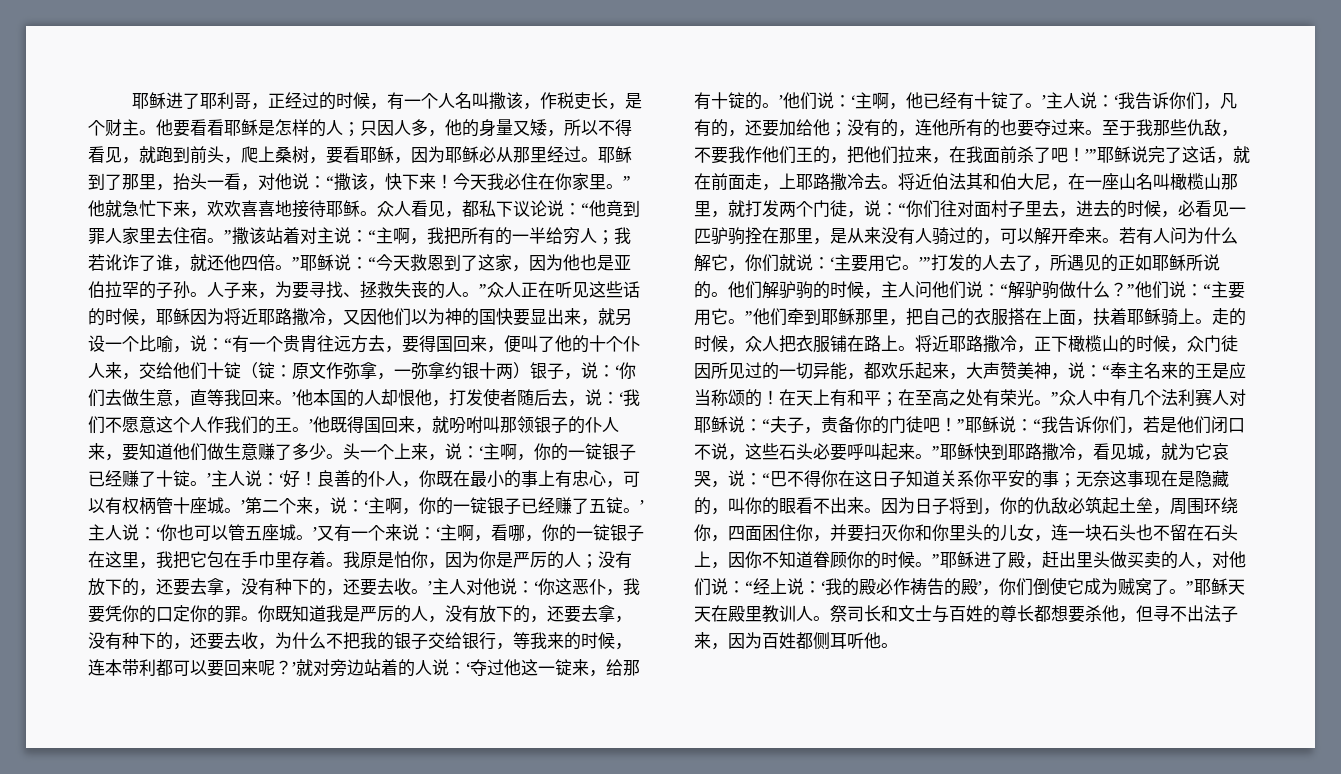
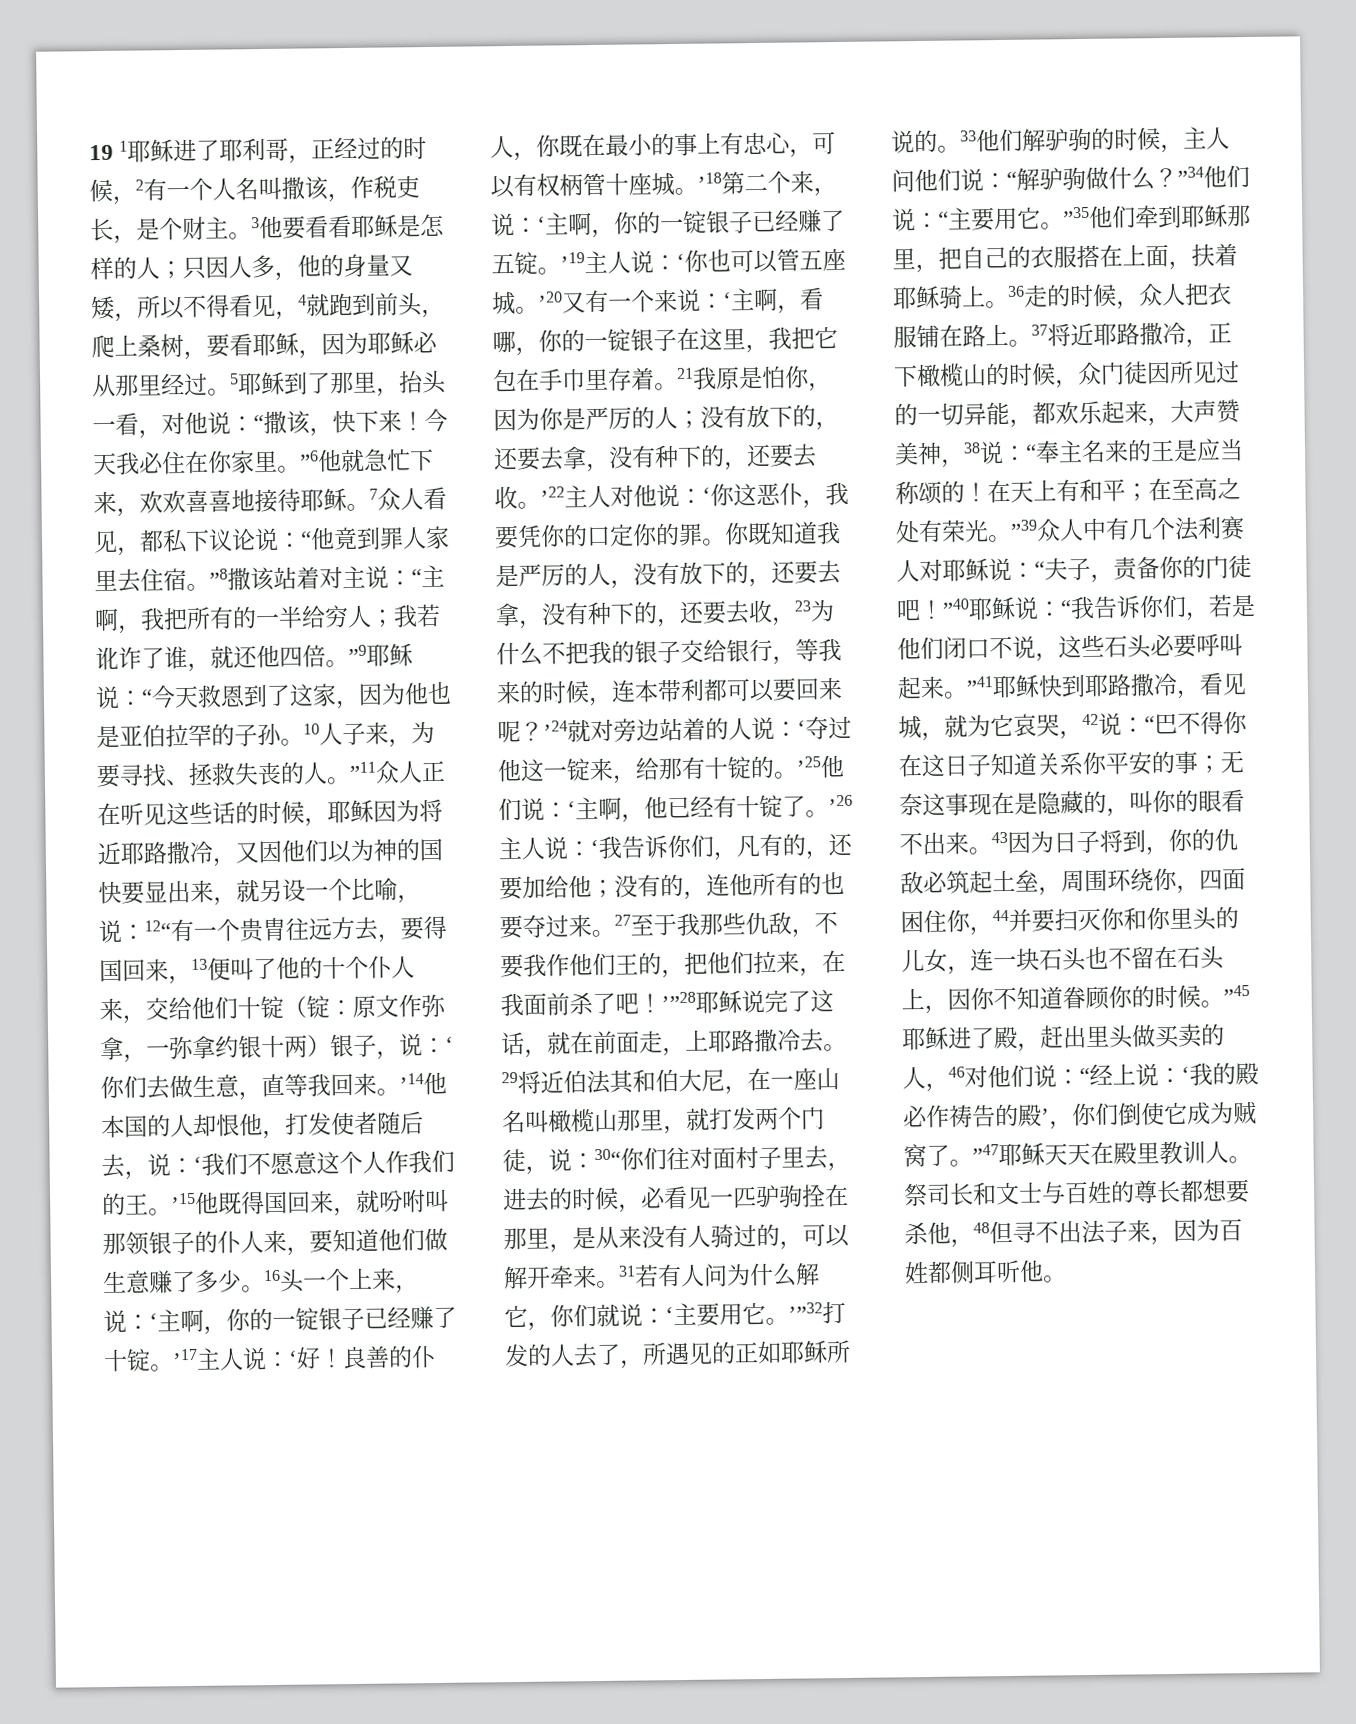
- 耶稣进了耶利哥，正经过的时候，有一个人名叫撒该，作税吏长，是个财主。
+ 19 1耶稣进了耶利哥，正经过的时候，2有一个人名叫撒该，作税吏长，是个财主。
- 他要看看耶稣是怎样的人；只因人多，他的身量又矮，所以不得看见，就跑到前头，爬上桑树，要看耶稣，因为耶稣必从那里经过。
+ 3他要看看耶稣是怎样的人；只因人多，他的身量又矮，所以不得看见，4就跑到前头，爬上桑树，要看耶稣，因为耶稣必从那里经过。
- 耶稣到了那里，抬头一看，对他说：“撒该，快下来！
+ 5耶稣到了那里，抬头一看，对他说：“撒该，快下来！
- 今天我必住在你家里。”他就急忙下来，欢欢喜喜地接待耶稣。
+ 今天我必住在你家里。”6他就急忙下来，欢欢喜喜地接待耶稣。
- 众人看见，都私下议论说：“他竟到罪人家里去住宿。”撒该站着对主说：“主啊，我把所有的一半给穷人；我若讹诈了谁，就还他四倍。”耶稣说：“今天救恩到了这家，因为他也是亚伯拉罕的子孙。
+ 7众人看见，都私下议论说：“他竟到罪人家里去住宿。”8撒该站着对主说：“主啊，我把所有的一半给穷人；我若讹诈了谁，就还他四倍。”9耶稣说：“今天救恩到了这家，因为他也是亚伯拉罕的子孙。
- 人子来，为要寻找、拯救失丧的人。”众人正在听见这些话的时候，耶稣因为将近耶路撒冷，又因他们以为神的国快要显出来，就另设一个比喻，说：
+ 10人子来，为要寻找、拯救失丧的人。”11众人正在听见这些话的时候，耶稣因为将近耶路撒冷，又因他们以为神的国快要显出来，就另设一个比喻，说：
- “有一个贵胄往远方去，要得国回来，便叫了他的十个仆人来，交给他们十锭（锭：
+ 12“有一个贵胄往远方去，要得国回来，13便叫了他的十个仆人来，交给他们十锭（锭：
- ‘你们去做生意，直等我回来。’他本国的人却恨他，打发使者随后去，说：
+ ‘你们去做生意，直等我回来。’14他本国的人却恨他，打发使者随后去，说：
- ‘我们不愿意这个人作我们的王。’他既得国回来，就吩咐叫那领银子的仆人来，要知道他们做生意赚了多少。
+ ‘我们不愿意这个人作我们的王。’15他既得国回来，就吩咐叫那领银子的仆人来，要知道他们做生意赚了多少。
- 头一个上来，说：‘主啊，你的一锭银子已经赚了十锭。’主人说：‘好！
+ 16头一个上来，说：‘主啊，你的一锭银子已经赚了十锭。’17主人说：‘好！
- 良善的仆人，你既在最小的事上有忠心，可以有权柄管十座城。’第二个来，说：‘主啊，你的一锭银子已经赚了五锭。’主人说：‘你也可以管五座城。’又有一个来说：‘主啊，看哪，你的一锭银子在这里，我把它包在手巾里存着。
+ 良善的仆人，你既在最小的事上有忠心，可以有权柄管十座城。’18第二个来，说：‘主啊，你的一锭银子已经赚了五锭。’19主人说：‘你也可以管五座城。’20又有一个来说：‘主啊，看哪，你的一锭银子在这里，我把它包在手巾里存着。
- 我原是怕你，因为你是严厉的人；没有放下的，还要去拿，没有种下的，还要去收。’主人对他说：‘你这恶仆，我要凭你的口定你的罪。
+ 21我原是怕你，因为你是严厉的人；没有放下的，还要去拿，没有种下的，还要去收。’22主人对他说：‘你这恶仆，我要凭你的口定你的罪。
- 你既知道我是严厉的人，没有放下的，还要去拿，没有种下的，还要去收，为什么不把我的银子交给银行，等我来的时候，连本带利都可以要回来呢？’就对旁边站着的人说：
+ 你既知道我是严厉的人，没有放下的，还要去拿，没有种下的，还要去收，23为什么不把我的银子交给银行，等我来的时候，连本带利都可以要回来呢？’24就对旁边站着的人说：
- ‘夺过他这一锭来，给那有十锭的。’他们说：
+ ‘夺过他这一锭来，给那有十锭的。’25他们说：
- ‘主啊，他已经有十锭了。’主人说：
+ ‘主啊，他已经有十锭了。’26主人说：
- 至于我那些仇敌，不要我作他们王的，把他们拉来，在我面前杀了吧！’”耶稣说完了这话，就在前面走，上耶路撒冷去。
+ 27至于我那些仇敌，不要我作他们王的，把他们拉来，在我面前杀了吧！’”28耶稣说完了这话，就在前面走，上耶路撒冷去。
- 将近伯法其和伯大尼，在一座山名叫橄榄山那里，就打发两个门徒，说：“你们往对面村子里去，进去的时候，必看见一匹驴驹拴在那里，是从来没有人骑过的，可以解开牵来。
+ 29将近伯法其和伯大尼，在一座山名叫橄榄山那里，就打发两个门徒，说：30“你们往对面村子里去，进去的时候，必看见一匹驴驹拴在那里，是从来没有人骑过的，可以解开牵来。
- 若有人问为什么解它，你们就说：‘主要用它。’”打发的人去了，所遇见的正如耶稣所说的。
+ 31若有人问为什么解它，你们就说：‘主要用它。’”32打发的人去了，所遇见的正如耶稣所说的。
- 他们解驴驹的时候，主人问他们说：“解驴驹做什么？”他们说：“主要用它。”他们牵到耶稣那里，把自己的衣服搭在上面，扶着耶稣骑上。
+ 33他们解驴驹的时候，主人问他们说：“解驴驹做什么？”34他们说：“主要用它。”35他们牵到耶稣那里，把自己的衣服搭在上面，扶着耶稣骑上。
- 走的时候，众人把衣服铺在路上。
+ 36走的时候，众人把衣服铺在路上。
- 将近耶路撒冷，正下橄榄山的时候，众门徒因所见过的一切异能，都欢乐起来，大声赞美神，说：“奉主名来的王是应当称颂的！
+ 37将近耶路撒冷，正下橄榄山的时候，众门徒因所见过的一切异能，都欢乐起来，大声赞美神，38说：“奉主名来的王是应当称颂的！
- 在至高之处有荣光。”众人中有几个法利赛人对耶稣说：
+ 在至高之处有荣光。”39众人中有几个法利赛人对耶稣说：
- “夫子，责备你的门徒吧！”耶稣说：
+ “夫子，责备你的门徒吧！”40耶稣说：
- “我告诉你们，若是他们闭口不说，这些石头必要呼叫起来。”耶稣快到耶路撒冷，看见城，就为它哀哭，说：
+ “我告诉你们，若是他们闭口不说，这些石头必要呼叫起来。”41耶稣快到耶路撒冷，看见城，就为它哀哭，42说：
- 因为日子将到，你的仇敌必筑起土垒，周围环绕你，四面困住你，并要扫灭你和你里头的儿女，连一块石头也不留在石头上，因你不知道眷顾你的时候。”耶稣进了殿，赶出里头做买卖的人，对他们说：
+ 43因为日子将到，你的仇敌必筑起土垒，周围环绕你，四面困住你，44并要扫灭你和你里头的儿女，连一块石头也不留在石头上，因你不知道眷顾你的时候。”45耶稣进了殿，赶出里头做买卖的人，46对他们说：
- ‘我的殿必作祷告的殿’，你们倒使它成为贼窝了。”耶稣天天在殿里教训人。
+ ‘我的殿必作祷告的殿’，你们倒使它成为贼窝了。”47耶稣天天在殿里教训人。
- 祭司长和文士与百姓的尊长都想要杀他，但寻不出法子来，因为百姓都侧耳听他。
+ 祭司长和文士与百姓的尊长都想要杀他，48但寻不出法子来，因为百姓都侧耳听他。

